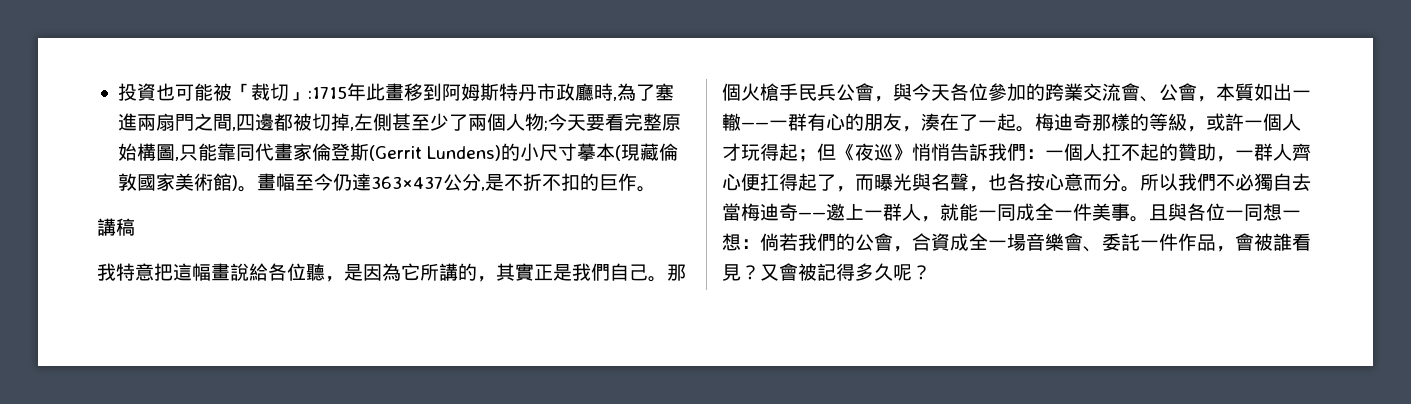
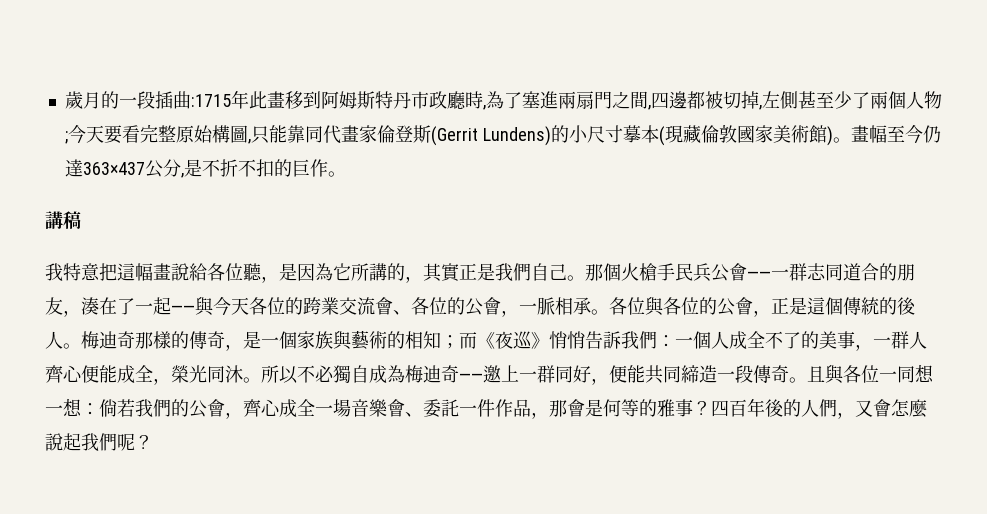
- 投資也可能被「裁切」:1715年此畫移到阿姆斯特丹市政廳時,為了塞進兩扇門之間,四邊都被切掉,左側甚至少了兩個人物;今天要看完整原始構圖,只能靠同代畫家倫登斯(Gerrit Lundens)的小尺寸摹本(現藏倫敦國家美術館)。
+ 歲月的一段插曲:1715年此畫移到阿姆斯特丹市政廳時,為了塞進兩扇門之間,四邊都被切掉,左側甚至少了兩個人物;今天要看完整原始構圖,只能靠同代畫家倫登斯(Gerrit Lundens)的小尺寸摹本(現藏倫敦國家美術館)。
- 那個火槍手民兵公會，與今天各位參加的跨業交流會、公會，本質如出一轍——一群有心的朋友，湊在了一起。梅迪奇那樣的等級，或許一個人才玩得起；但《夜巡》悄悄告訴我們：一個人扛不起的贊助，一群人齊心便扛得起了，而曝光與名聲，也各按心意而分。所以我們不必獨自去當梅迪奇——邀上一群人，就能一同成全一件美事。
+ 那個火槍手民兵公會——一群志同道合的朋友，湊在了一起——與今天各位的跨業交流會、各位的公會，一脈相承。各位與各位的公會，正是這個傳統的後人。梅迪奇那樣的傳奇，是一個家族與藝術的相知；而《夜巡》悄悄告訴我們：一個人成全不了的美事，一群人齊心便能成全，榮光同沐。所以不必獨自成為梅迪奇——邀上一群同好，便能共同締造一段傳奇。
- 且與各位一同想一想：倘若我們的公會，合資成全一場音樂會、委託一件作品，會被誰看見？又會被記得多久呢？
+ 且與各位一同想一想：倘若我們的公會，齊心成全一場音樂會、委託一件作品，那會是何等的雅事？四百年後的人們，又會怎麼說起我們呢？

